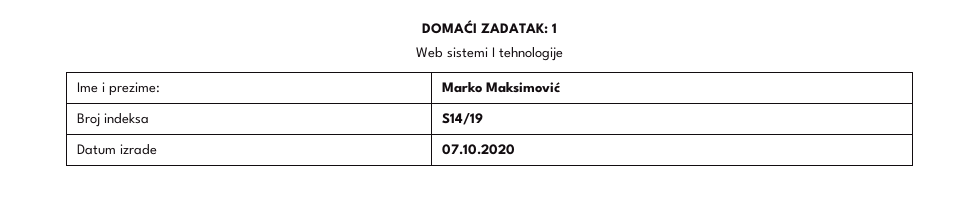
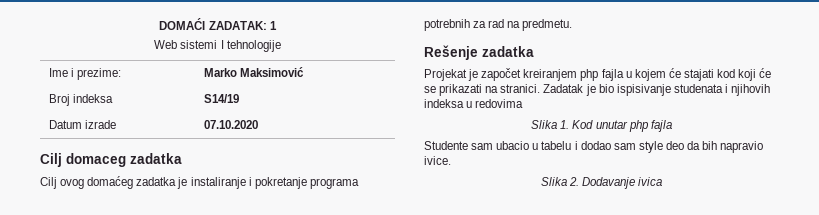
+ Cilj domaceg zadatka
+ Cilj ovog domaćeg zadatka je instaliranje i pokretanje programa potrebnih za rad na predmetu.
+ Rešenje zadatka
+ Projekat je započet kreiranjem php fajla u kojem će stajati kod koji će se prikazati na stranici. Zadatak je bio ispisivanje studenata i njihovih indeksa u redovima
+ Slika 1. Kod unutar php fajla
+ Studente sam ubacio u tabelu i dodao sam style deo da bih napravio ivice.
+ Slika 2. Dodavanje ivica

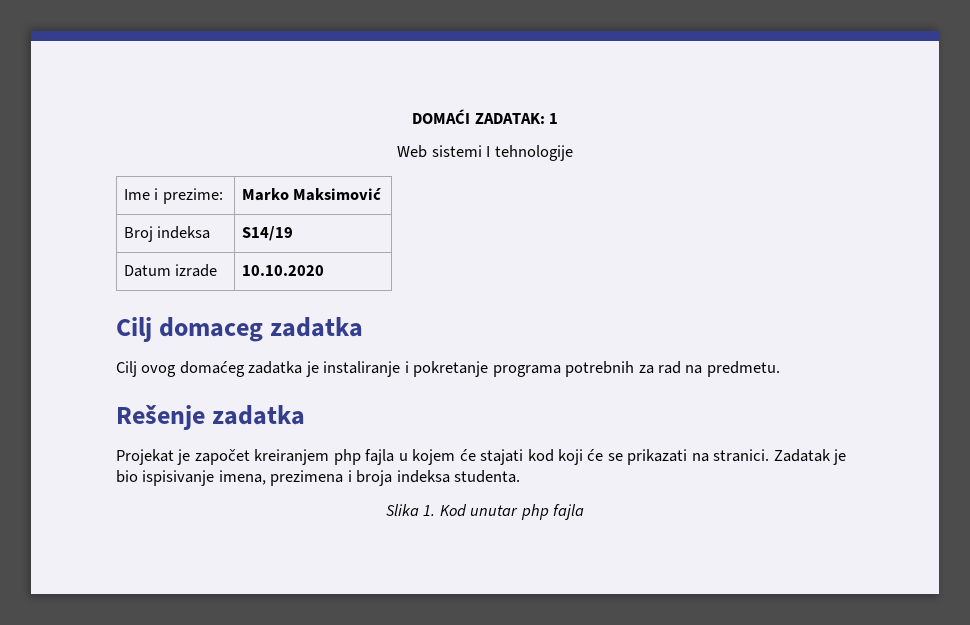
- Datum izrade | 07.10.2020
+ Datum izrade | 10.10.2020
- Zadatak je bio ispisivanje studenata i njihovih indeksa u redovima
+ Zadatak je bio ispisivanje imena, prezimena i broja indeksa studenta.
- Studente sam ubacio u tabelu i dodao sam style deo da bih napravio ivice.
- Slika 2. Dodavanje ivica

